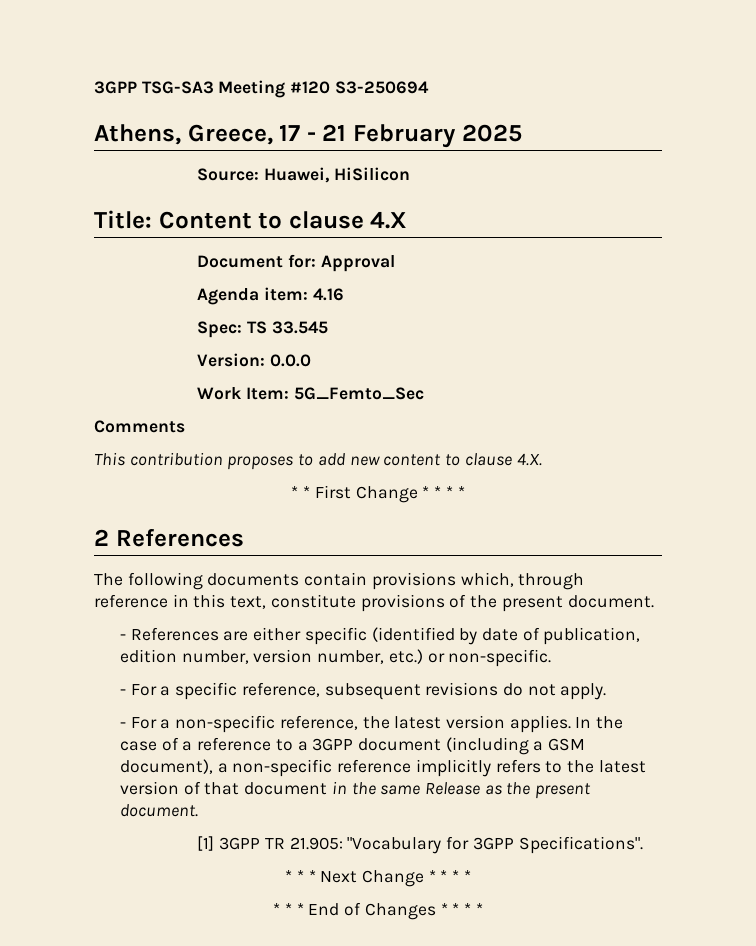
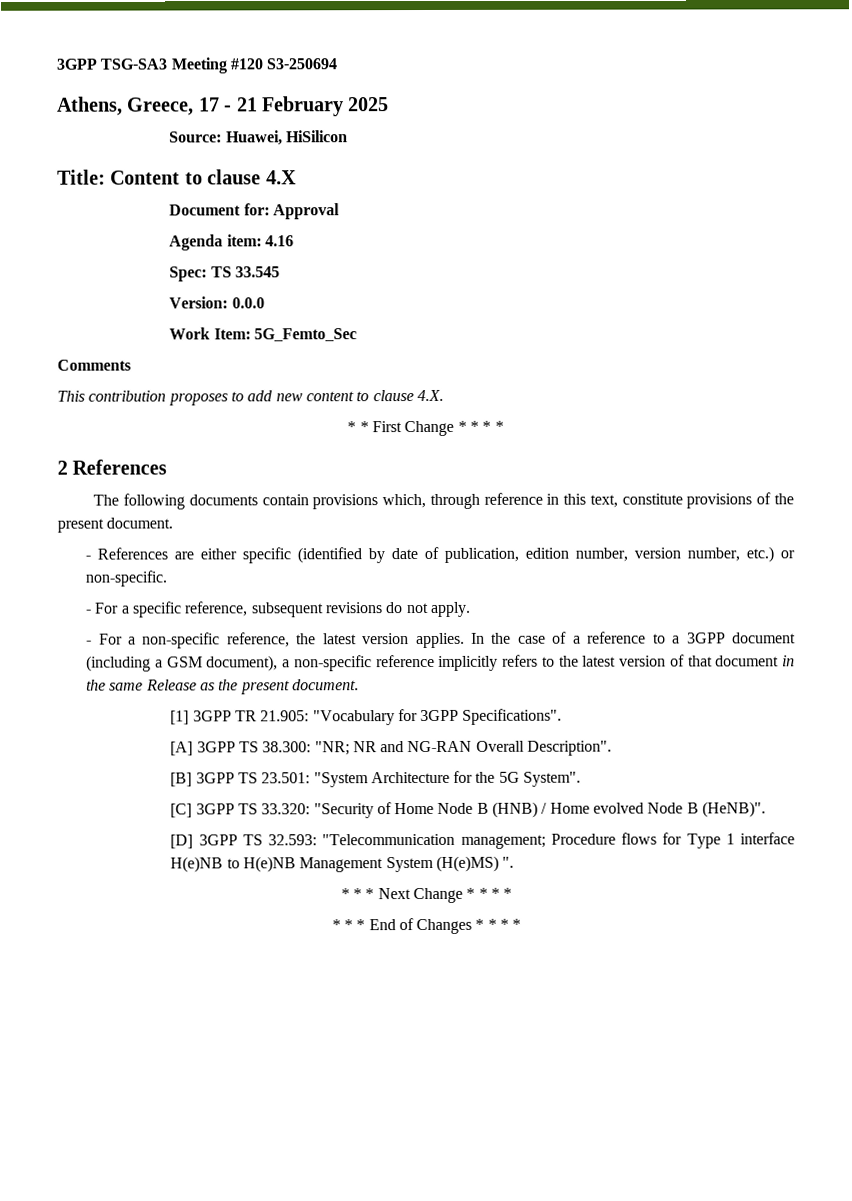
+ [A] 3GPP TS 38.300: "NR; NR and NG-RAN Overall Description".
+ [B] 3GPP TS 23.501: "System Architecture for the 5G System".
+ [C] 3GPP TS 33.320: "Security of Home Node B (HNB) / Home evolved Node B (HeNB)".
+ [D] 3GPP TS 32.593: "Telecommunication management; Procedure flows for Type 1 interface H(e)NB to H(e)NB Management System (H(e)MS) ".

